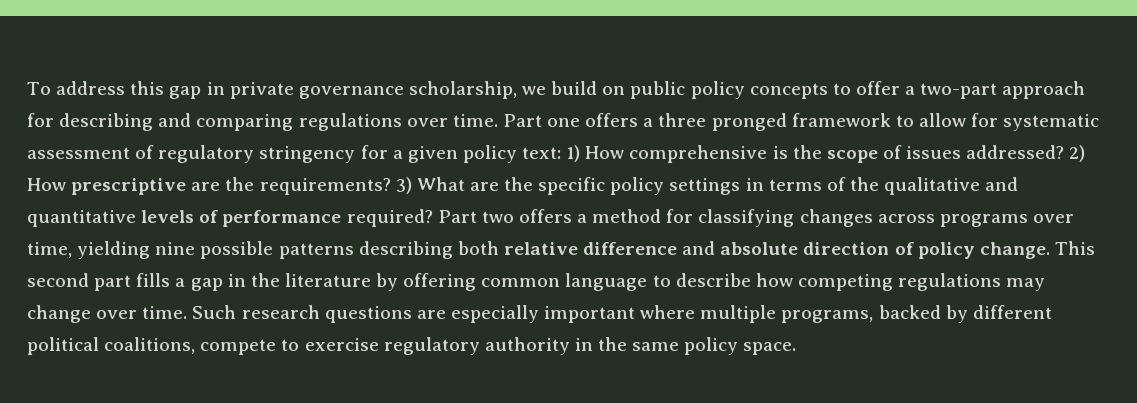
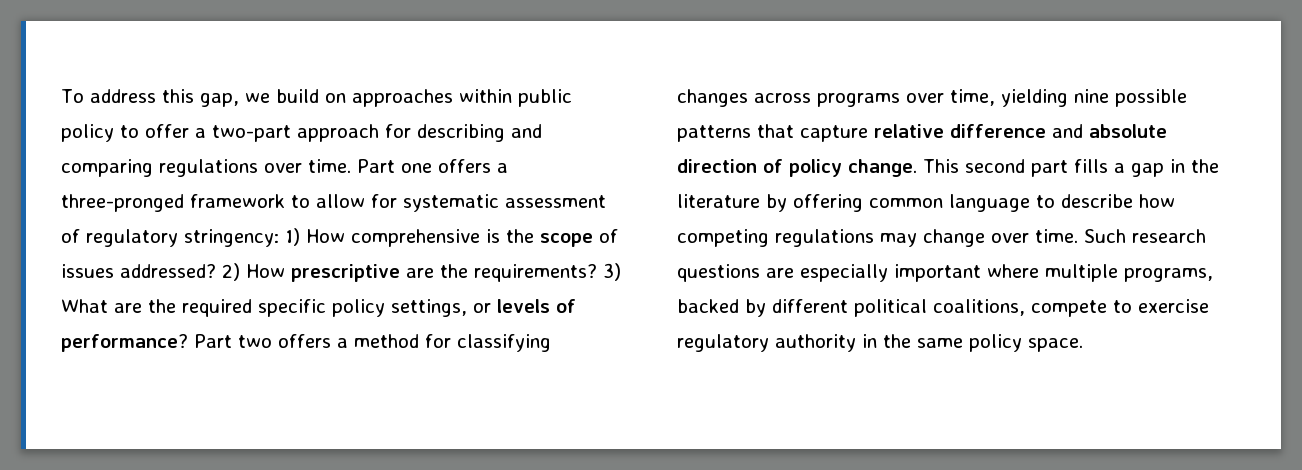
- To address this gap in private governance scholarship, we build on public policy concepts to offer a two-part approach for describing and comparing regulations over time.
+ To address this gap, we build on approaches within public policy to offer a two-part approach for describing and comparing regulations over time.
- Part one offers a three pronged framework to allow for systematic assessment of regulatory stringency for a given policy text: 1) How comprehensive is the scope of issues addressed?
+ Part one offers a three-pronged framework to allow for systematic assessment of regulatory stringency: 1) How comprehensive is the scope of issues addressed?
- 3) What are the specific policy settings in terms of the qualitative and quantitative levels of performance required?
+ 3) What are the required specific policy settings, or levels of performance?
- Part two offers a method for classifying changes across programs over time, yielding nine possible patterns describing both relative difference and absolute direction of policy change.
+ Part two offers a method for classifying changes across programs over time, yielding nine possible patterns that capture relative difference and absolute direction of policy change.

